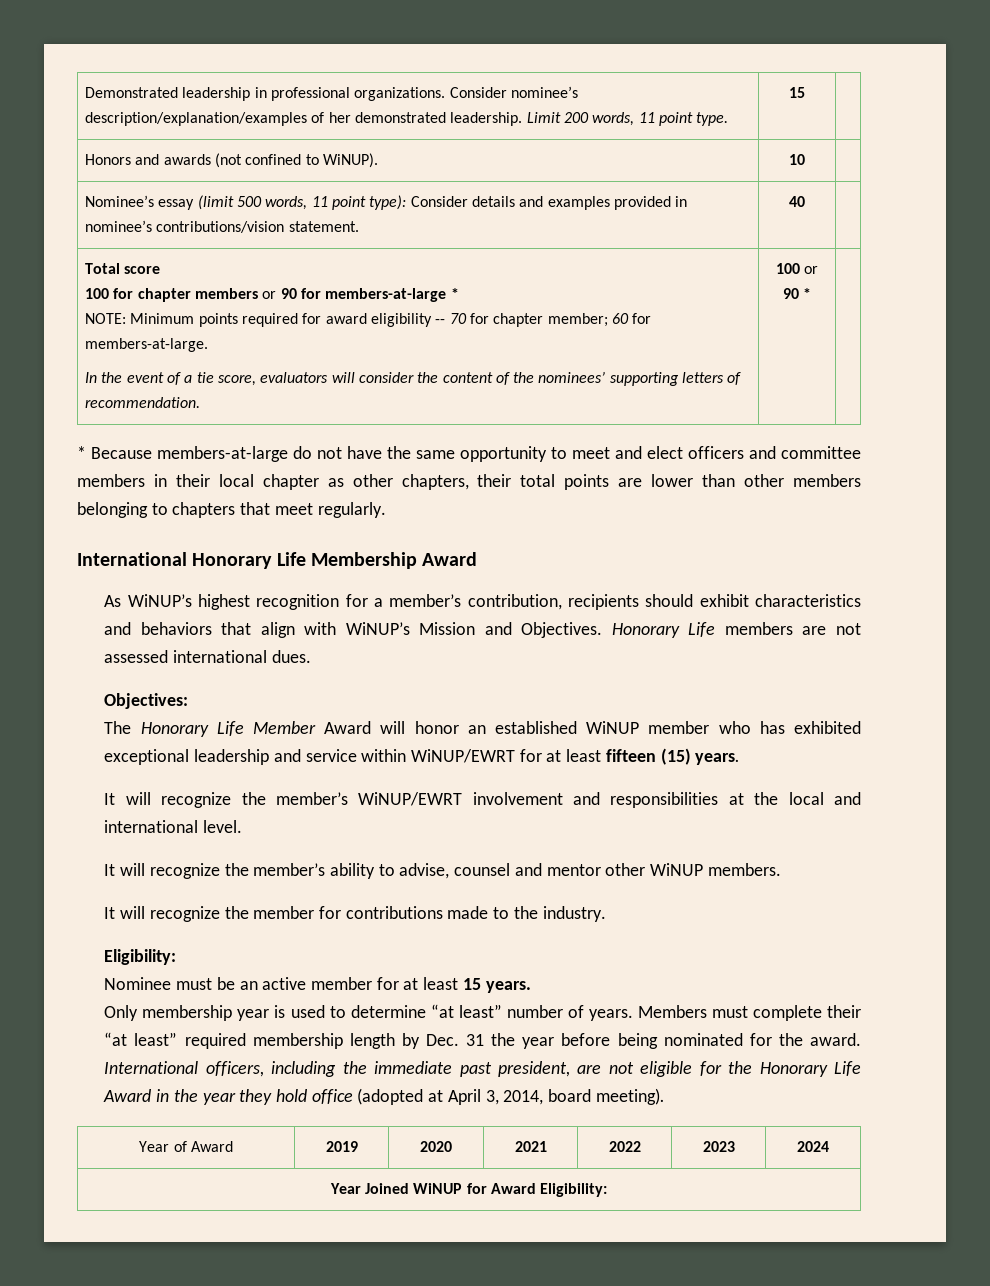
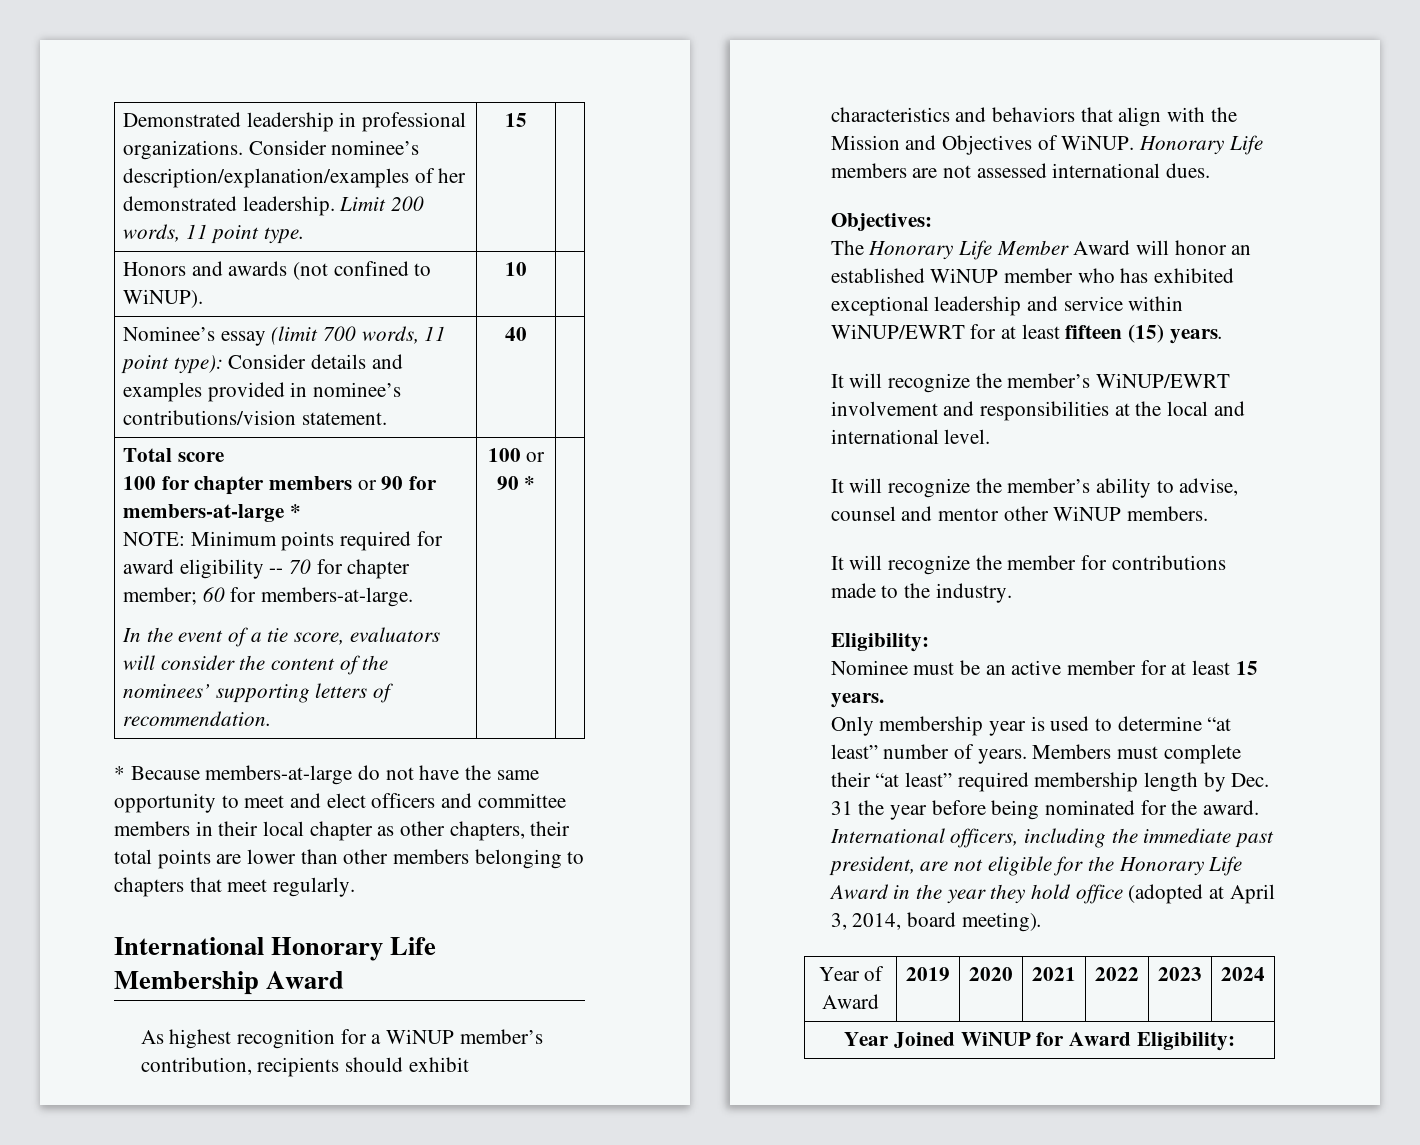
- Nominee’s essay (limit 500 words, 11 point type): Consider details and examples provided in nominee’s contributions/vision statement. | 40 |
+ Nominee’s essay (limit 700 words, 11 point type): Consider details and examples provided in nominee’s contributions/vision statement. | 40 |
- As WiNUP’s highest recognition for a member’s contribution, recipients should exhibit characteristics and behaviors that align with WiNUP’s Mission and Objectives.
+ As highest recognition for a WiNUP member’s contribution, recipients should exhibit characteristics and behaviors that align with the Mission and Objectives of WiNUP.

